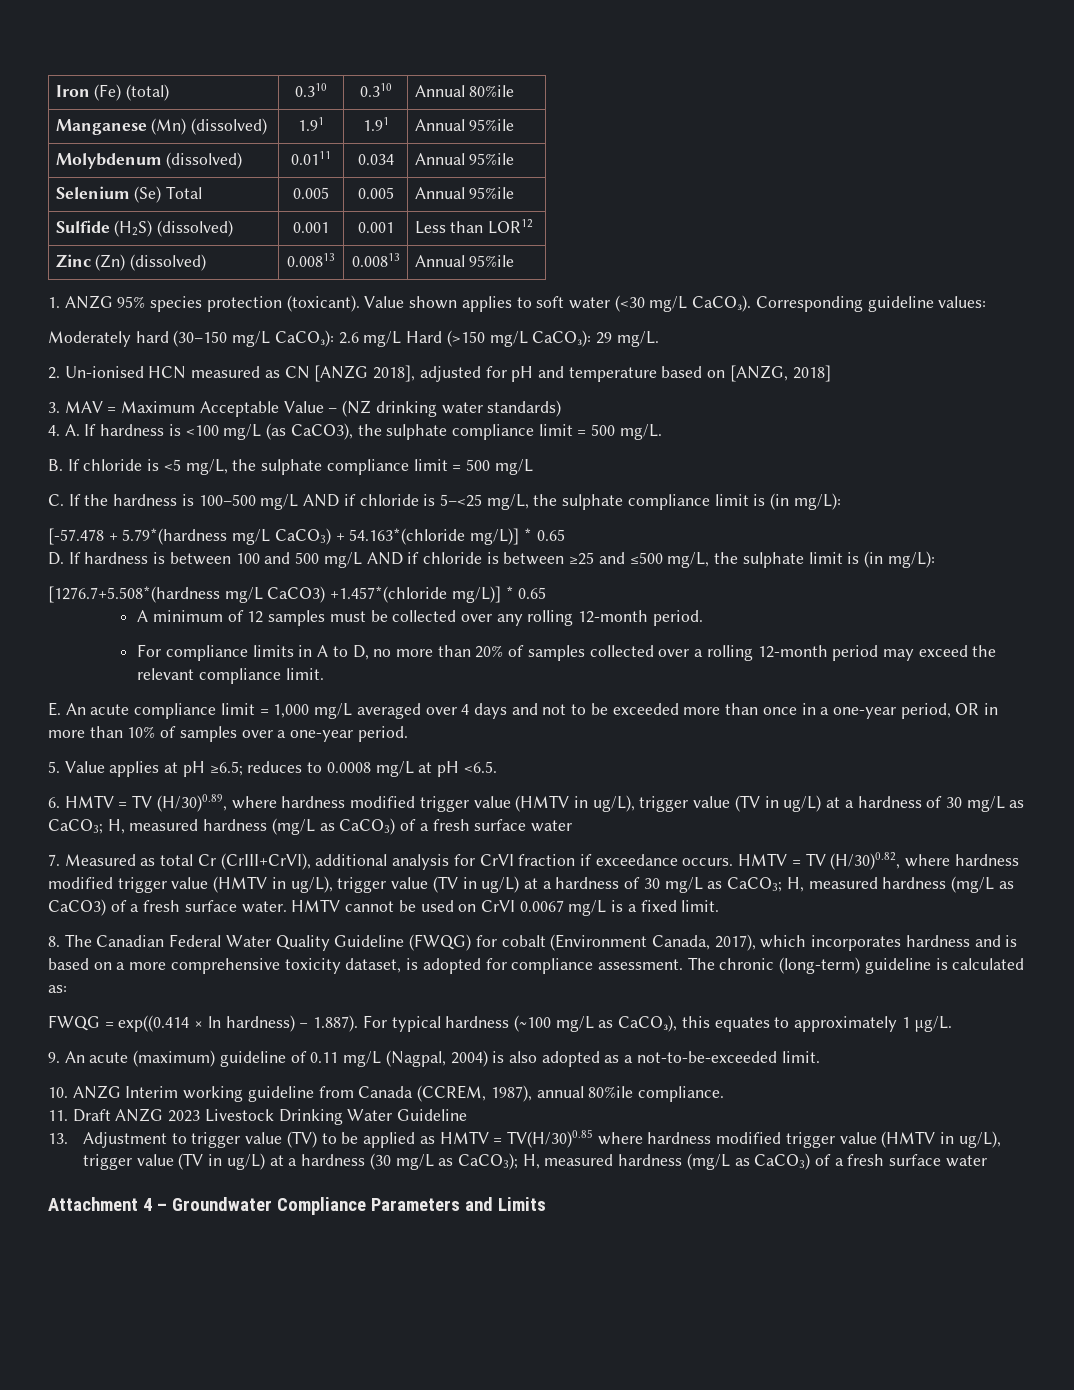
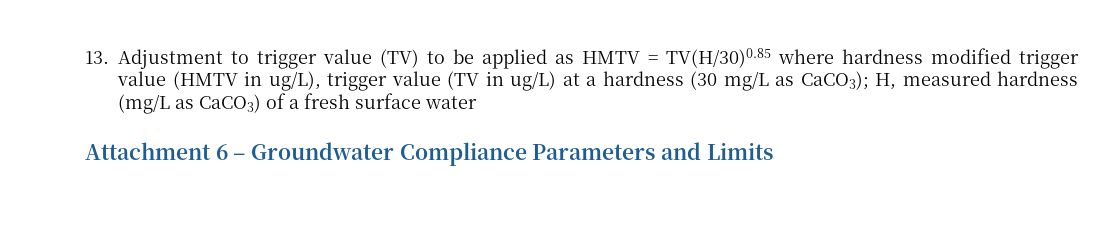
- Iron (Fe) (total) | 0.310 | 0.310 | Annual 80%ile
- Manganese (Mn) (dissolved) | 1.91 | 1.91 | Annual 95%ile
- Molybdenum (dissolved) | 0.0111 | 0.034 | Annual 95%ile
- Selenium (Se) Total | 0.005 | 0.005 | Annual 95%ile
- Sulfide (H2S) (dissolved) | 0.001 | 0.001 | Less than LOR12
- Zinc (Zn) (dissolved) | 0.00813 | 0.00813 | Annual 95%ile
- 1. ANZG 95% species protection (toxicant). Value shown applies to soft water (<30 mg/L CaCO₃). Corresponding guideline values:
- Moderately hard (30–150 mg/L CaCO₃): 2.6 mg/L Hard (>150 mg/L CaCO₃): 29 mg/L.
- 2. Un-ionised HCN measured as CN [ANZG 2018], adjusted for pH and temperature based on [ANZG, 2018]
- 3. MAV = Maximum Acceptable Value – (NZ drinking water standards)
- 4. A. If hardness is <100 mg/L (as CaCO3), the sulphate compliance limit = 500 mg/L.
- B. If chloride is <5 mg/L, the sulphate compliance limit = 500 mg/L
- C. If the hardness is 100–500 mg/L AND if chloride is 5–<25 mg/L, the sulphate compliance limit is (in mg/L):
- [-57.478 + 5.79*(hardness mg/L CaCO3) + 54.163*(chloride mg/L)] * 0.65
- D. If hardness is between 100 and 500 mg/L AND if chloride is between ≥25 and ≤500 mg/L, the sulphate limit is (in mg/L):
- [1276.7+5.508*(hardness mg/L CaCO3) +1.457*(chloride mg/L)] * 0.65
- A minimum of 12 samples must be collected over any rolling 12-month period.
- For compliance limits in A to D, no more than 20% of samples collected over a rolling 12-month period may exceed the relevant compliance limit.
- E. An acute compliance limit = 1,000 mg/L averaged over 4 days and not to be exceeded more than once in a one-year period, OR in more than 10% of samples over a one-year period.
- 5. Value applies at pH ≥6.5; reduces to 0.0008 mg/L at pH <6.5.
- 6. HMTV = TV (H/30)0.89, where hardness modified trigger value (HMTV in ug/L), trigger value (TV in ug/L) at a hardness of 30 mg/L as CaCO3; H, measured hardness (mg/L as CaCO3) of a fresh surface water
- 7. Measured as total Cr (CrIII+CrVI), additional analysis for CrVI fraction if exceedance occurs. HMTV = TV (H/30)0.82, where hardness modified trigger value (HMTV in ug/L), trigger value (TV in ug/L) at a hardness of 30 mg/L as CaCO3; H, measured hardness (mg/L as CaCO3) of a fresh surface water. HMTV cannot be used on CrVI 0.0067 mg/L is a fixed limit.
- 8. The Canadian Federal Water Quality Guideline (FWQG) for cobalt (Environment Canada, 2017), which incorporates hardness and is based on a more comprehensive toxicity dataset, is adopted for compliance assessment. The chronic (long-term) guideline is calculated as:
- FWQG = exp((0.414 × ln hardness) − 1.887). For typical hardness (~100 mg/L as CaCO₃), this equates to approximately 1 µg/L.
- 9. An acute (maximum) guideline of 0.11 mg/L (Nagpal, 2004) is also adopted as a not-to-be-exceeded limit.
- 10. ANZG Interim working guideline from Canada (CCREM, 1987), annual 80%ile compliance.
- 11. Draft ANZG 2023 Livestock Drinking Water Guideline
- Attachment 4 – Groundwater Compliance Parameters and Limits
+ Attachment 6 – Groundwater Compliance Parameters and Limits

